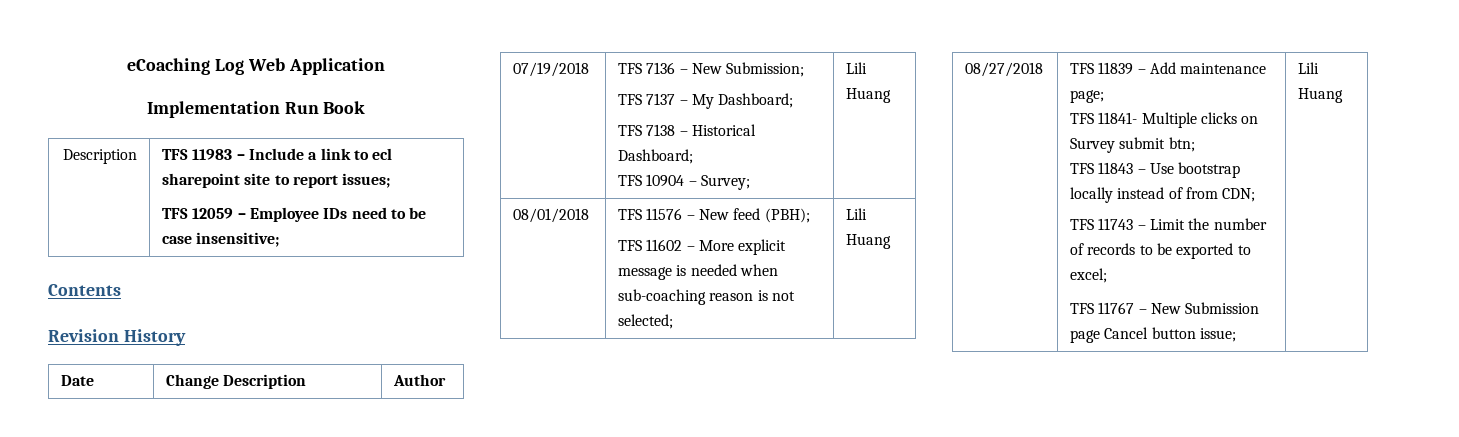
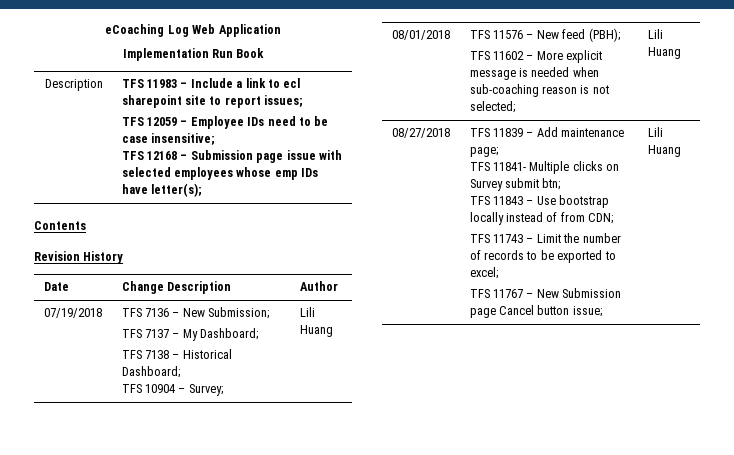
  Description | TFS 11983 – Include a link to ecl sharepoint site to report issues;
  TFS 12059 – Employee IDs need to be case insensitive;
+ TFS 12168 – Submission page issue with selected employees whose emp IDs have letter(s);

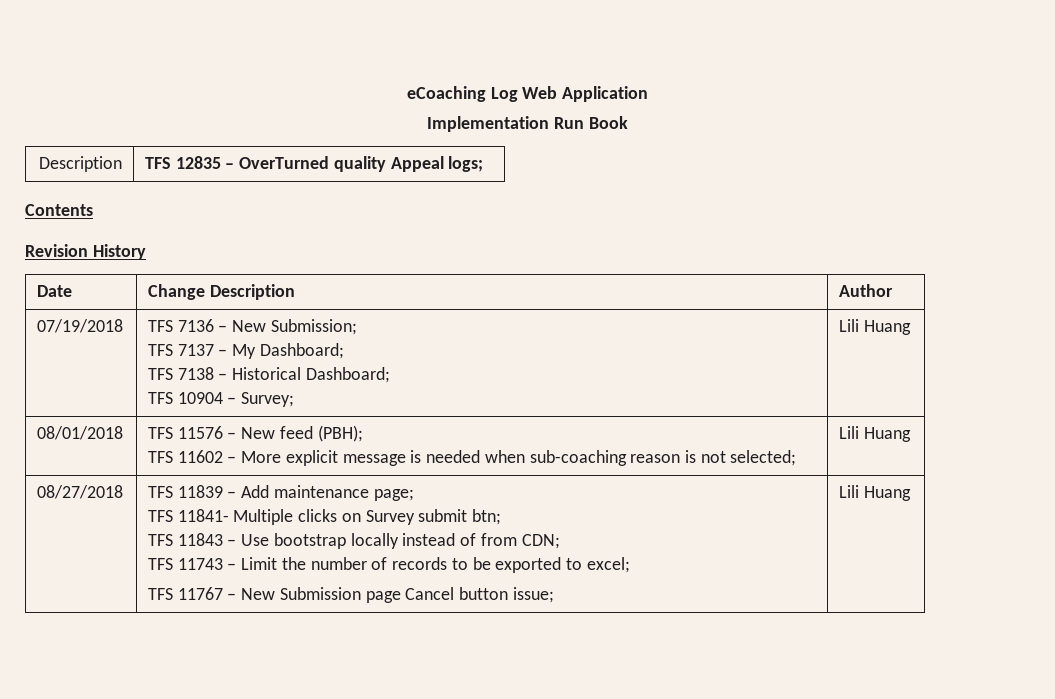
- Description | TFS 11983 – Include a link to ecl sharepoint site to report issues;
- TFS 12059 – Employee IDs need to be case insensitive;
- TFS 12168 – Submission page issue with selected employees whose emp IDs have letter(s);
+ Description | TFS 12835 – OverTurned quality Appeal logs;

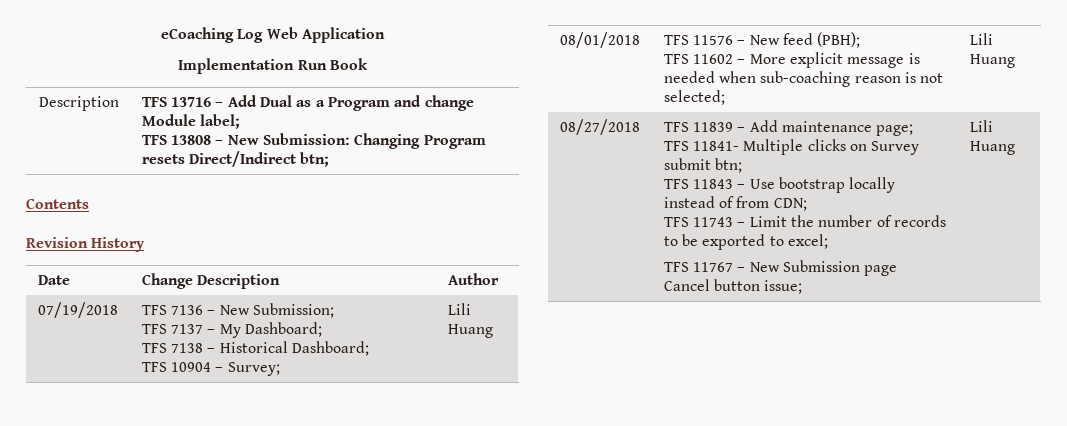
- Description | TFS 12835 – OverTurned quality Appeal logs;
+ Description | TFS 13716 – Add Dual as a Program and change Module label;
+ TFS 13808 – New Submission: Changing Program resets Direct/Indirect btn;

